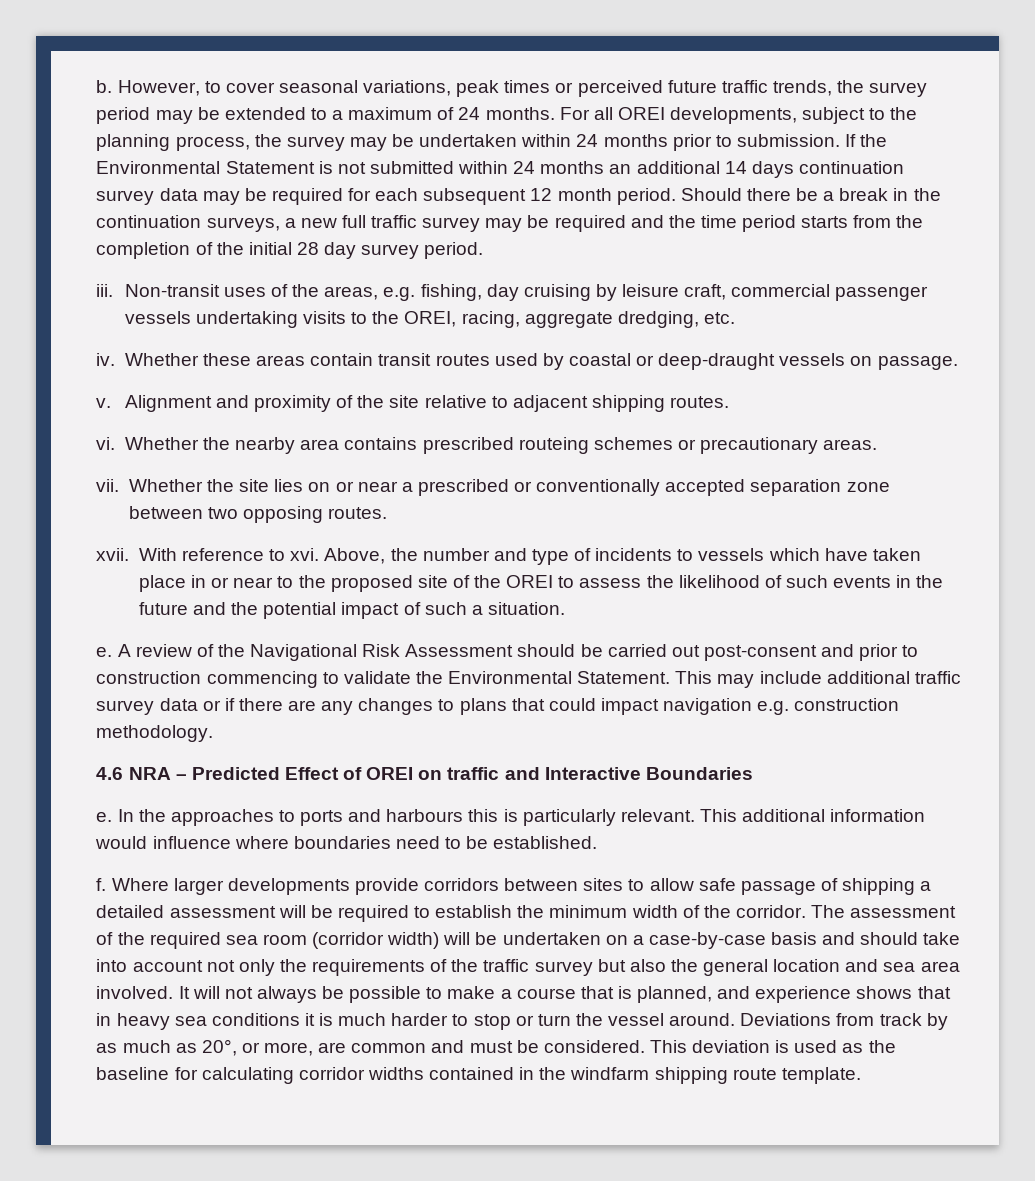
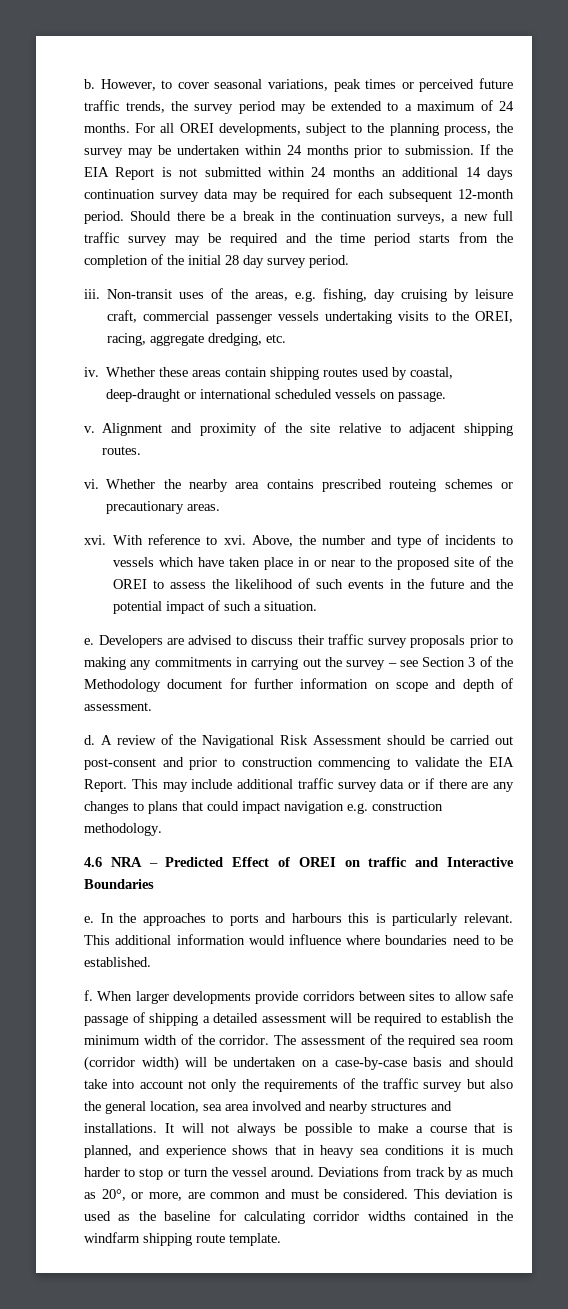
- If the Environmental Statement is not submitted within 24 months an additional 14 days continuation survey data may be required for each subsequent 12 month period.
+ If the EIA Report is not submitted within 24 months an additional 14 days continuation survey data may be required for each subsequent 12-month period.
- Whether these areas contain transit routes used by coastal or deep-draught vessels on passage.
+ Whether these areas contain shipping routes used by coastal, deep-draught or international scheduled vessels on passage.
  Whether the nearby area contains prescribed routeing schemes or precautionary areas.
- vii. Whether the site lies on or near a prescribed or conventionally accepted separation zone between two opposing routes.
- xvii.
+ xvi.
+ Developers are advised to discuss their traffic survey proposals prior to making any commitments in carrying out the survey – see Section 3 of the Methodology document for further information on scope and depth of assessment.
+ d.
- A review of the Navigational Risk Assessment should be carried out post-consent and prior to construction commencing to validate the Environmental Statement.
+ A review of the Navigational Risk Assessment should be carried out post-consent and prior to construction commencing to validate the EIA Report.
- Where larger developments provide corridors between sites to allow safe passage of shipping a detailed assessment will be required to establish the minimum width of the corridor.
+ When larger developments provide corridors between sites to allow safe passage of shipping a detailed assessment will be required to establish the minimum width of the corridor.
- The assessment of the required sea room (corridor width) will be undertaken on a case-by-case basis and should take into account not only the requirements of the traffic survey but also the general location and sea area involved.
+ The assessment of the required sea room (corridor width) will be undertaken on a case-by-case basis and should take into account not only the requirements of the traffic survey but also the general location, sea area involved and nearby structures and installations.

